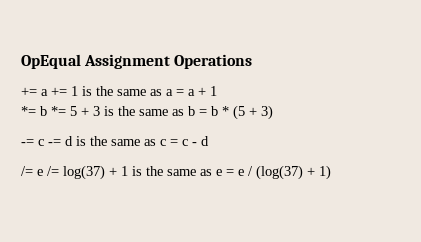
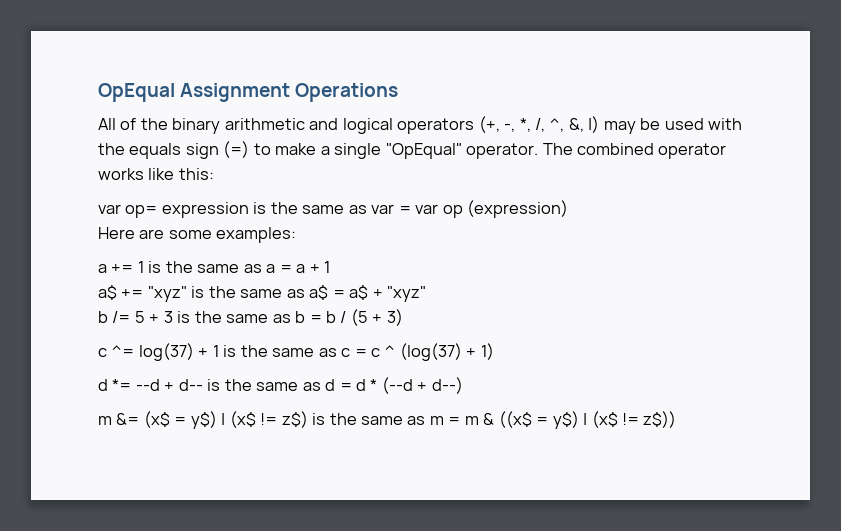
- += a += 1 is the same as a = a + 1
+ All of the binary arithmetic and logical operators (+, -, *, /, ^, &, |) may be used with the equals sign (=) to make a single "OpEqual" operator. The combined operator works like this:
+ var op= expression is the same as var = var op (expression)
+ Here are some examples:
+ a += 1 is the same as a = a + 1
- *= b *= 5 + 3 is the same as b = b * (5 + 3)
+ a$ += "xyz" is the same as a$ = a$ + "xyz"
+ b /= 5 + 3 is the same as b = b / (5 + 3)
- -= c -= d is the same as c = c - d
- /= e /= log(37) + 1 is the same as e = e / (log(37) + 1)
+ c ^= log(37) + 1 is the same as c = c ^ (log(37) + 1)
+ d *= --d + d-- is the same as d = d * (--d + d--)
+ m &= (x$ = y$) | (x$ != z$) is the same as m = m & ((x$ = y$) | (x$ != z$))

